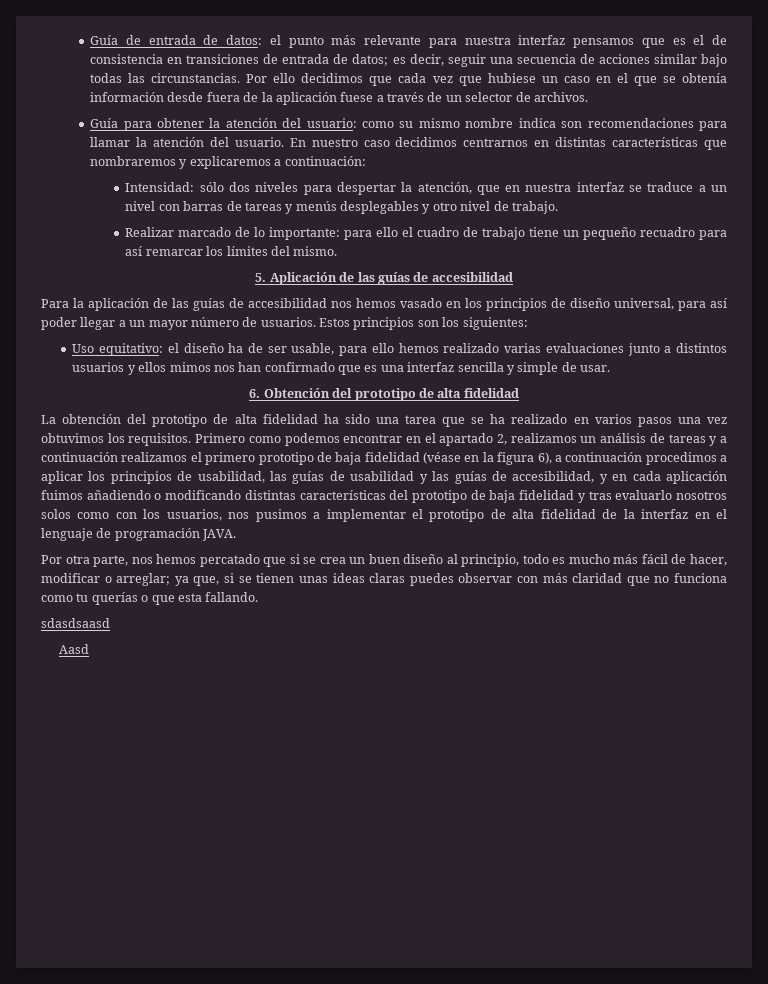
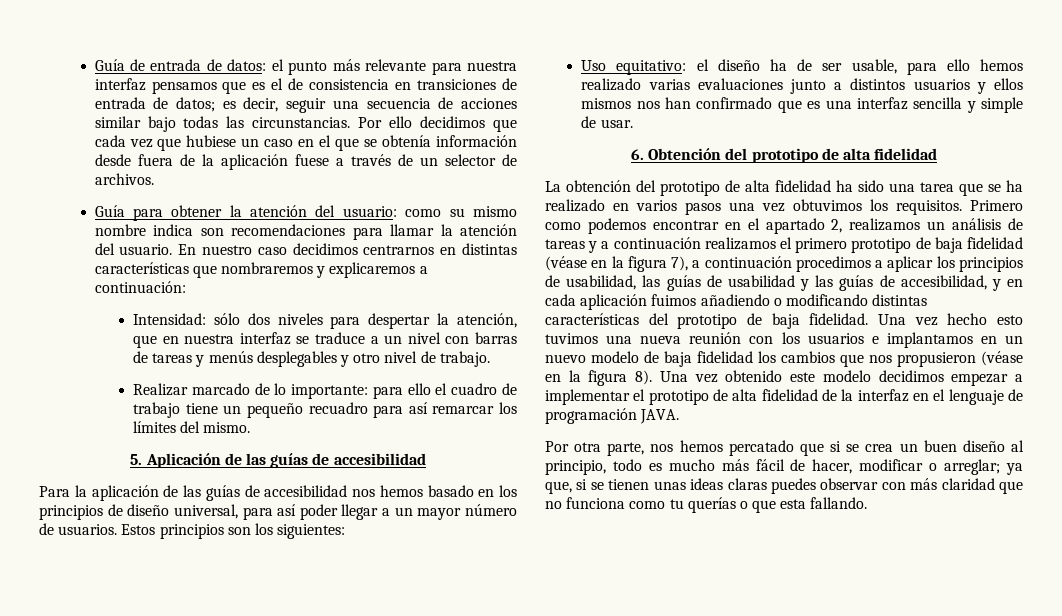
- Para la aplicación de las guías de accesibilidad nos hemos vasado en los principios de diseño universal, para así poder llegar a un mayor número de usuarios.
+ Para la aplicación de las guías de accesibilidad nos hemos basado en los principios de diseño universal, para así poder llegar a un mayor número de usuarios.
- Uso equitativo: el diseño ha de ser usable, para ello hemos realizado varias evaluaciones junto a distintos usuarios y ellos mimos nos han confirmado que es una interfaz sencilla y simple de usar.
+ Uso equitativo: el diseño ha de ser usable, para ello hemos realizado varias evaluaciones junto a distintos usuarios y ellos mismos nos han confirmado que es una interfaz sencilla y simple de usar.
- Primero como podemos encontrar en el apartado 2, realizamos un análisis de tareas y a continuación realizamos el primero prototipo de baja fidelidad (véase en la figura 6), a continuación procedimos a aplicar los principios de usabilidad, las guías de usabilidad y las guías de accesibilidad, y en cada aplicación fuimos añadiendo o modificando distintas características del prototipo de baja fidelidad y tras evaluarlo nosotros solos como con los usuarios, nos pusimos a implementar el prototipo de alta fidelidad de la interfaz en el lenguaje de programación JAVA.
+ Primero como podemos encontrar en el apartado 2, realizamos un análisis de tareas y a continuación realizamos el primero prototipo de baja fidelidad (véase en la figura 7), a continuación procedimos a aplicar los principios de usabilidad, las guías de usabilidad y las guías de accesibilidad, y en cada aplicación fuimos añadiendo o modificando distintas características del prototipo de baja fidelidad. Una vez hecho esto tuvimos una nueva reunión con los usuarios e implantamos en un nuevo modelo de baja fidelidad los cambios que nos propusieron (véase en la figura 8). Una vez obtenido este modelo decidimos empezar a implementar el prototipo de alta fidelidad de la interfaz en el lenguaje de programación JAVA.
- sdasdsaasd
- Aasd

